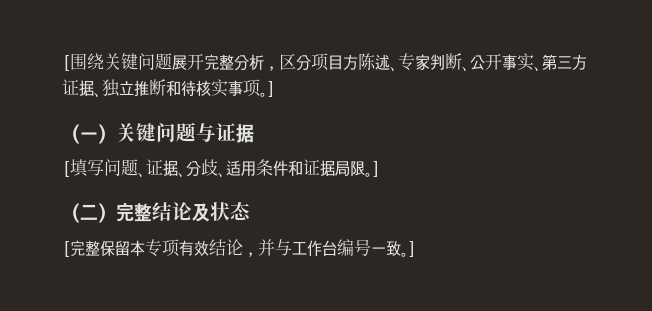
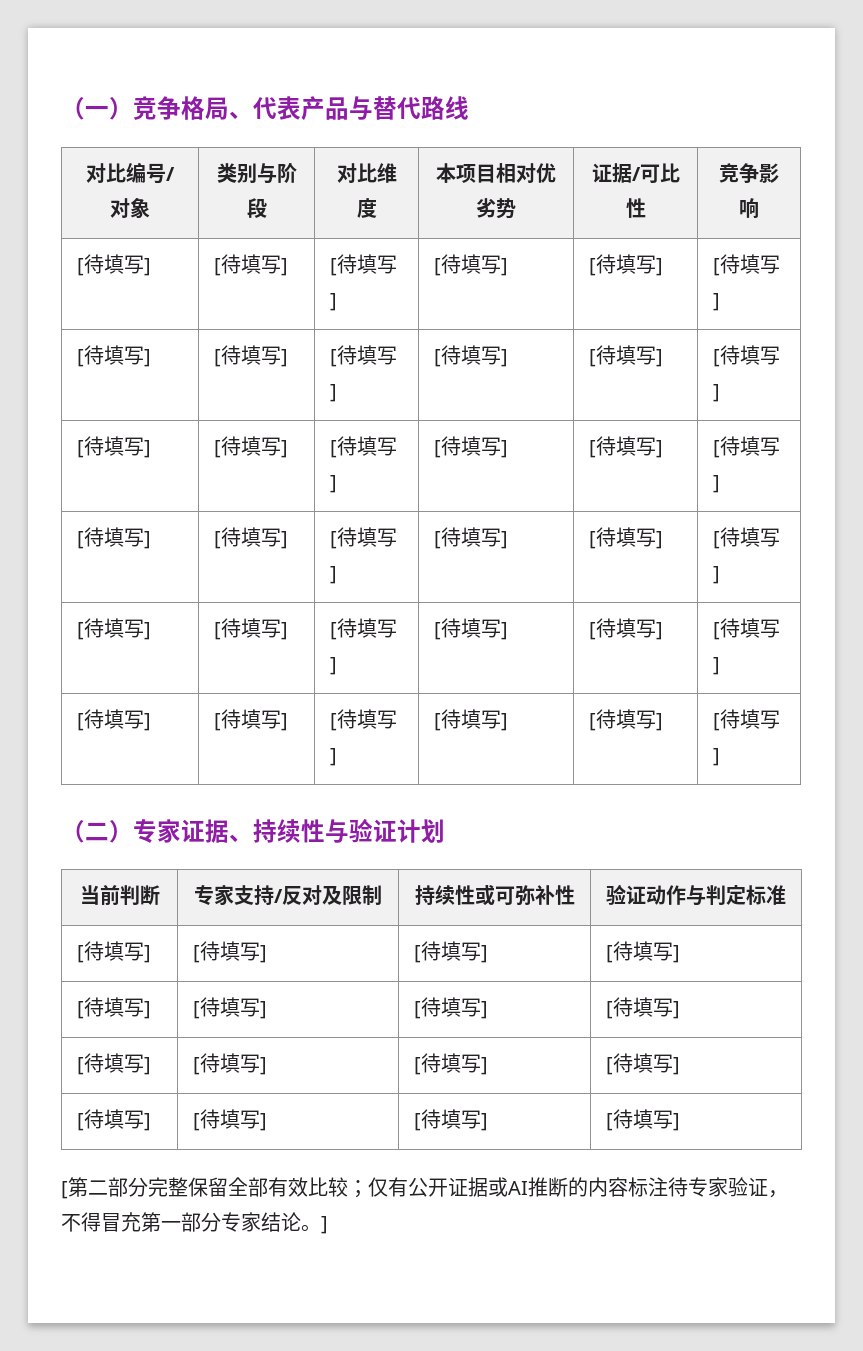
- [围绕关键问题展开完整分析，区分项目方陈述、专家判断、公开事实、第三方证据、独立推断和待核实事项。]
- （一）关键问题与证据
- [填写问题、证据、分歧、适用条件和证据局限。]
- （二）完整结论及状态
- [完整保留本专项有效结论，并与工作台编号一致。]
+ （一）竞争格局、代表产品与替代路线
+ 对比编号/对象 | 类别与阶段 | 对比维度 | 本项目相对优劣势 | 证据/可比性 | 竞争影响
+ [待填写] | [待填写] | [待填写] | [待填写] | [待填写] | [待填写]
+ [待填写] | [待填写] | [待填写] | [待填写] | [待填写] | [待填写]
+ [待填写] | [待填写] | [待填写] | [待填写] | [待填写] | [待填写]
+ [待填写] | [待填写] | [待填写] | [待填写] | [待填写] | [待填写]
+ [待填写] | [待填写] | [待填写] | [待填写] | [待填写] | [待填写]
+ [待填写] | [待填写] | [待填写] | [待填写] | [待填写] | [待填写]
+ （二）专家证据、持续性与验证计划
+ 当前判断 | 专家支持/反对及限制 | 持续性或可弥补性 | 验证动作与判定标准
+ [待填写] | [待填写] | [待填写] | [待填写]
+ [待填写] | [待填写] | [待填写] | [待填写]
+ [待填写] | [待填写] | [待填写] | [待填写]
+ [待填写] | [待填写] | [待填写] | [待填写]
+ [第二部分完整保留全部有效比较；仅有公开证据或AI推断的内容标注待专家验证，不得冒充第一部分专家结论。]

